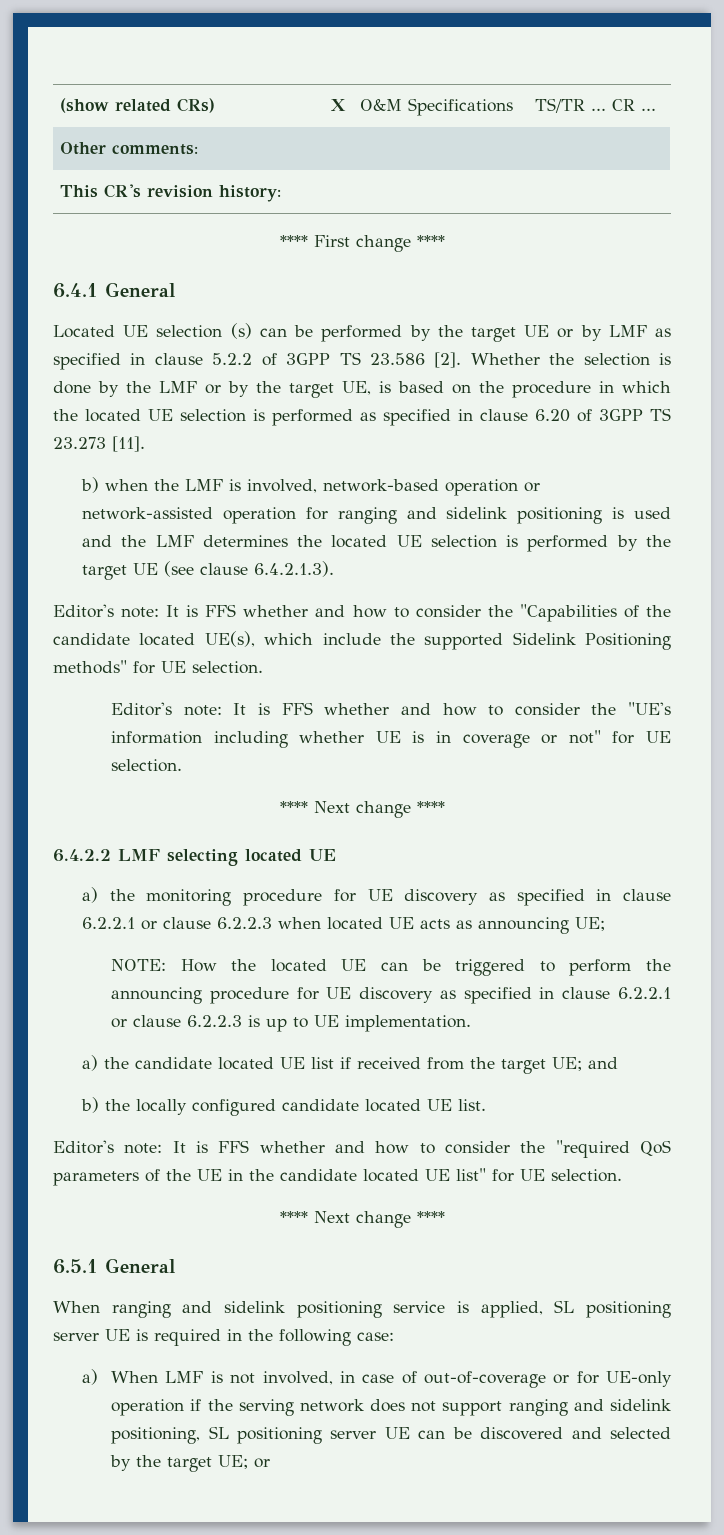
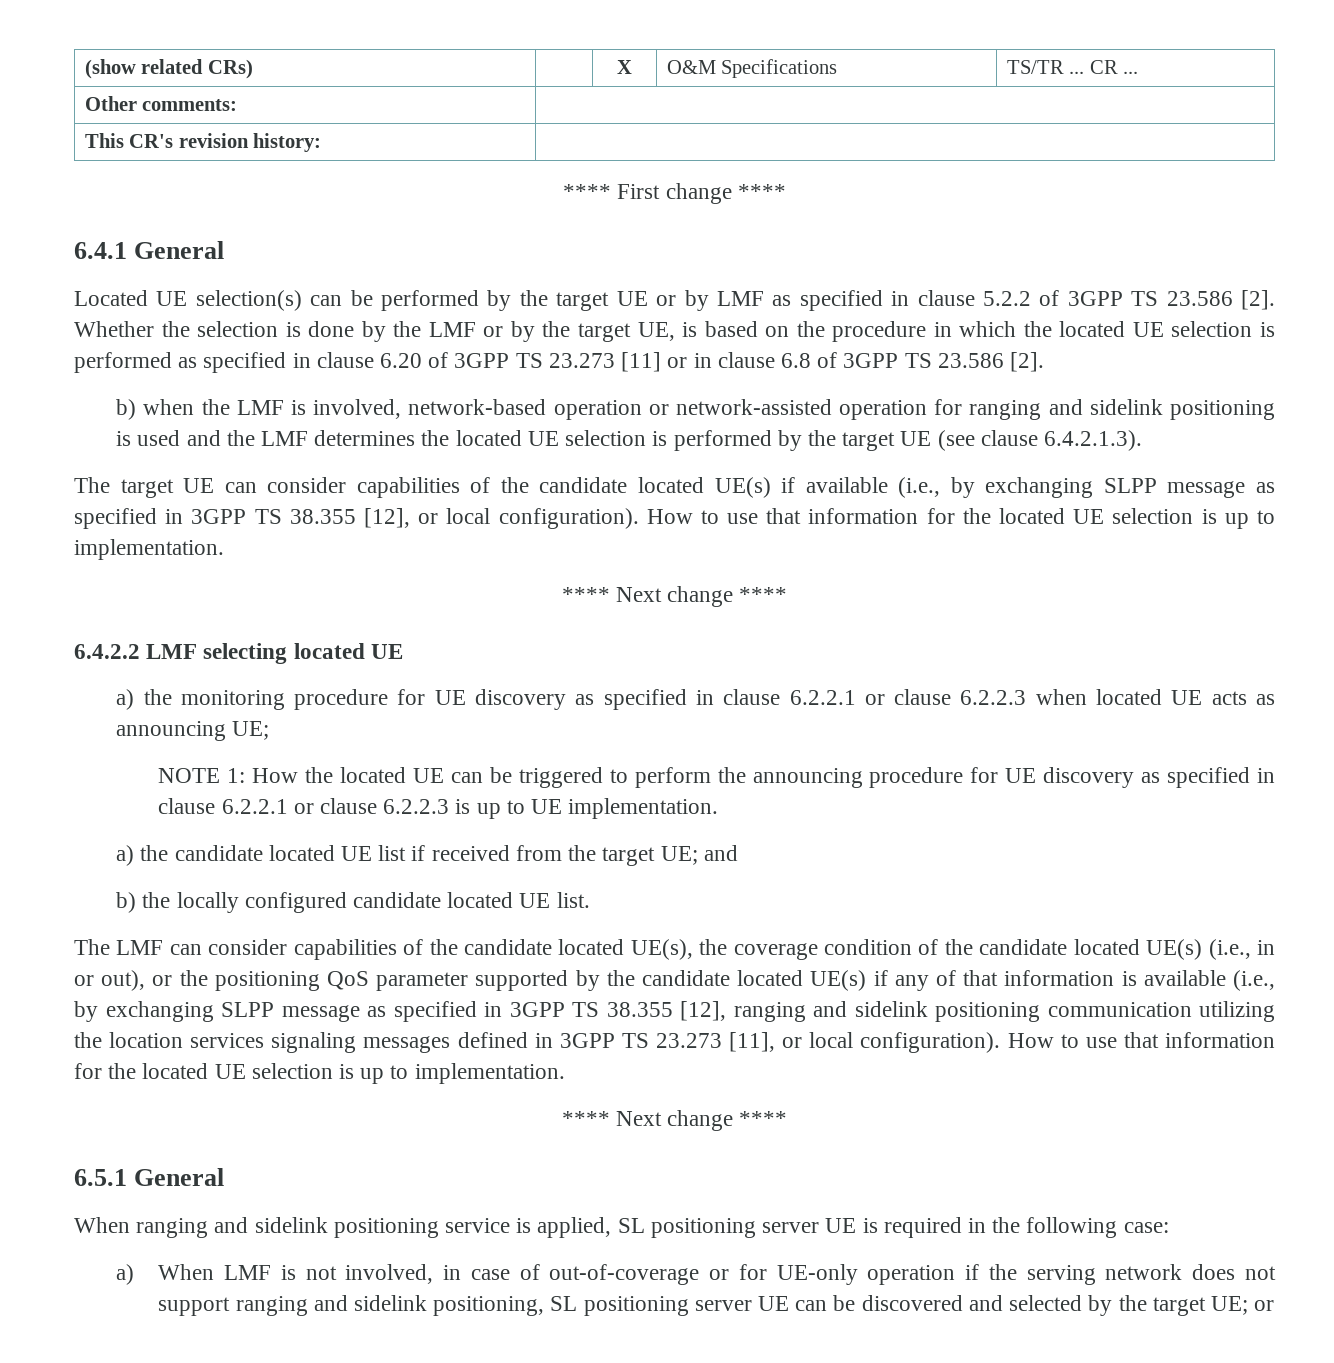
- Located UE selection (s) can be performed by the target UE or by LMF as specified in clause 5.2.2 of 3GPP TS 23.586 [2].
+ Located UE selection(s) can be performed by the target UE or by LMF as specified in clause 5.2.2 of 3GPP TS 23.586 [2].
- Whether the selection is done by the LMF or by the target UE, is based on the procedure in which the located UE selection is performed as specified in clause 6.20 of 3GPP TS 23.273 [11].
+ Whether the selection is done by the LMF or by the target UE, is based on the procedure in which the located UE selection is performed as specified in clause 6.20 of 3GPP TS 23.273 [11] or in clause 6.8 of 3GPP TS 23.586 [2].
- Editor's note: It is FFS whether and how to consider the "Capabilities of the candidate located UE(s), which include the supported Sidelink Positioning methods" for UE selection.
- Editor's note: It is FFS whether and how to consider the "UE's information including whether UE is in coverage or not" for UE selection.
+ The target UE can consider capabilities of the candidate located UE(s) if available (i.e., by exchanging SLPP message as specified in 3GPP TS 38.355 [12], or local configuration). How to use that information for the located UE selection is up to implementation.
- NOTE: How the located UE can be triggered to perform the announcing procedure for UE discovery as specified in clause 6.2.2.1 or clause 6.2.2.3 is up to UE implementation.
+ NOTE 1: How the located UE can be triggered to perform the announcing procedure for UE discovery as specified in clause 6.2.2.1 or clause 6.2.2.3 is up to UE implementation.
- Editor's note: It is FFS whether and how to consider the "required QoS parameters of the UE in the candidate located UE list" for UE selection.
+ The LMF can consider capabilities of the candidate located UE(s), the coverage condition of the candidate located UE(s) (i.e., in or out), or the positioning QoS parameter supported by the candidate located UE(s) if any of that information is available (i.e., by exchanging SLPP message as specified in 3GPP TS 38.355 [12], ranging and sidelink positioning communication utilizing the location services signaling messages defined in 3GPP TS 23.273 [11], or local configuration). How to use that information for the located UE selection is up to implementation.

